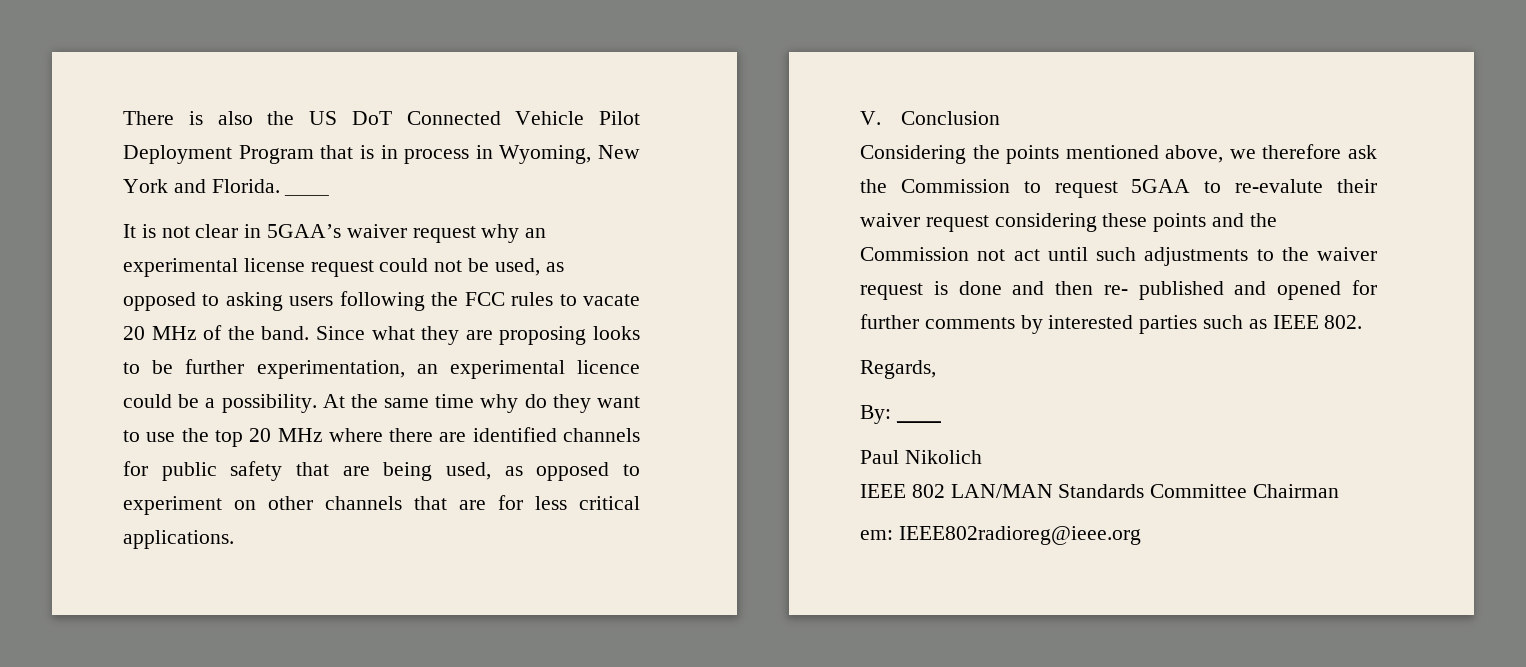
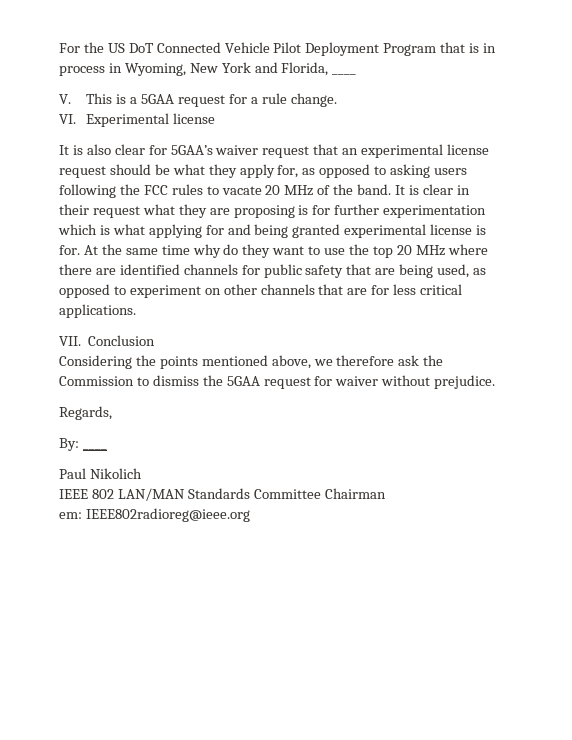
- There is also the US DoT Connected Vehicle Pilot Deployment Program that is in process in Wyoming, New York and Florida. ____
- It is not clear in 5GAA’s waiver request why an experimental license request could not be used, as opposed to asking users following the FCC rules to vacate 20 MHz of the band.
+ For the US DoT Connected Vehicle Pilot Deployment Program that is in process in Wyoming, New York and Florida, ____
+ V. This is a 5GAA request for a rule change.
+ VI. Experimental license
+ It is also clear for 5GAA’s waiver request that an experimental license request should be what they apply for, as opposed to asking users following the FCC rules to vacate 20 MHz of the band.
- Since what they are proposing looks to be further experimentation, an experimental licence could be a possibility.
+ It is clear in their request what they are proposing is for further experimentation which is what applying for and being granted experimental license is for.
- V. Conclusion
+ VII. Conclusion
- Considering the points mentioned above, we therefore ask the Commission to request 5GAA to re-evalute their waiver request considering these points and the Commission not act until such adjustments to the waiver request is done and then re- published and opened for further comments by interested parties such as IEEE 802.
+ Considering the points mentioned above, we therefore ask the Commission to dismiss the 5GAA request for waiver without prejudice.

